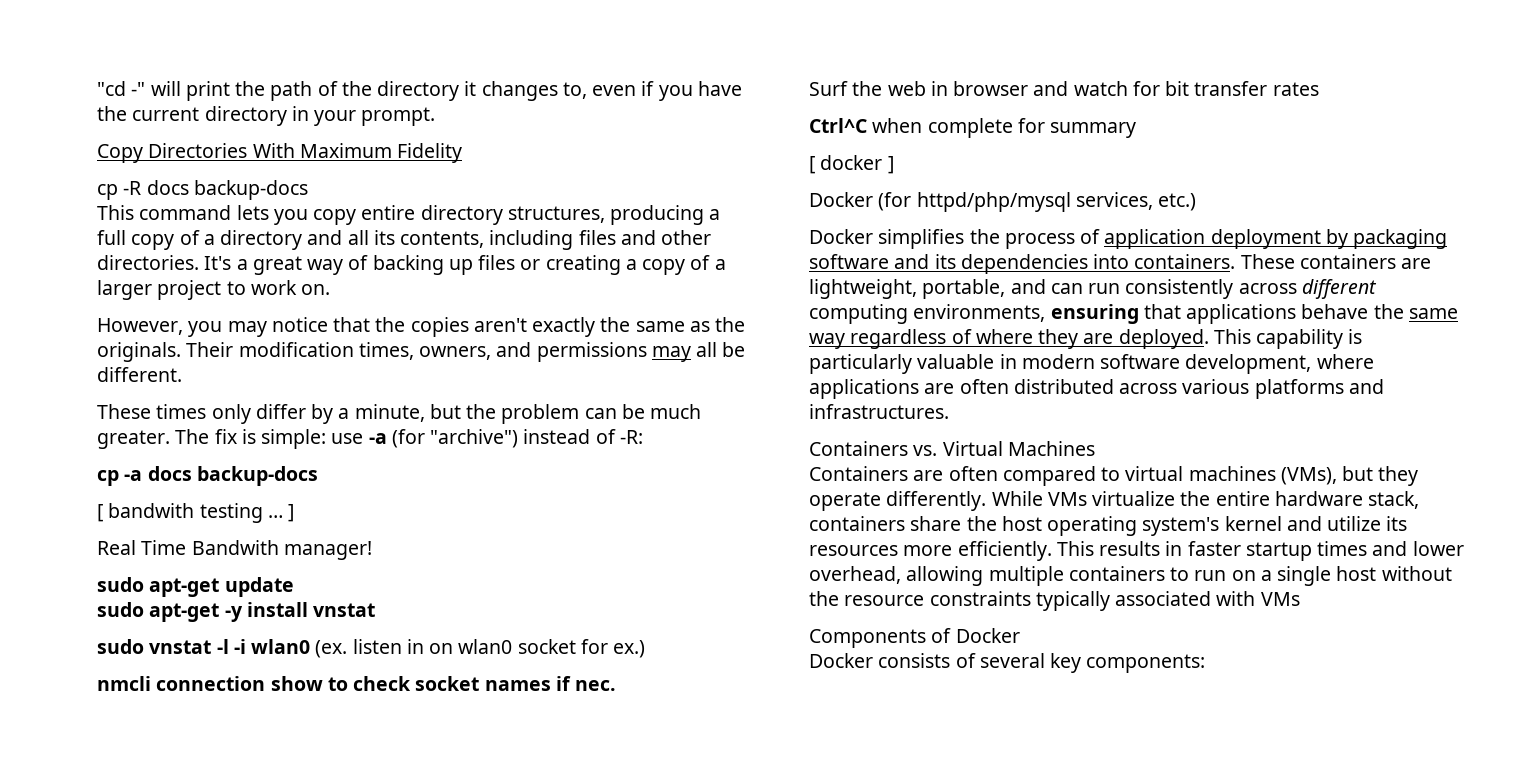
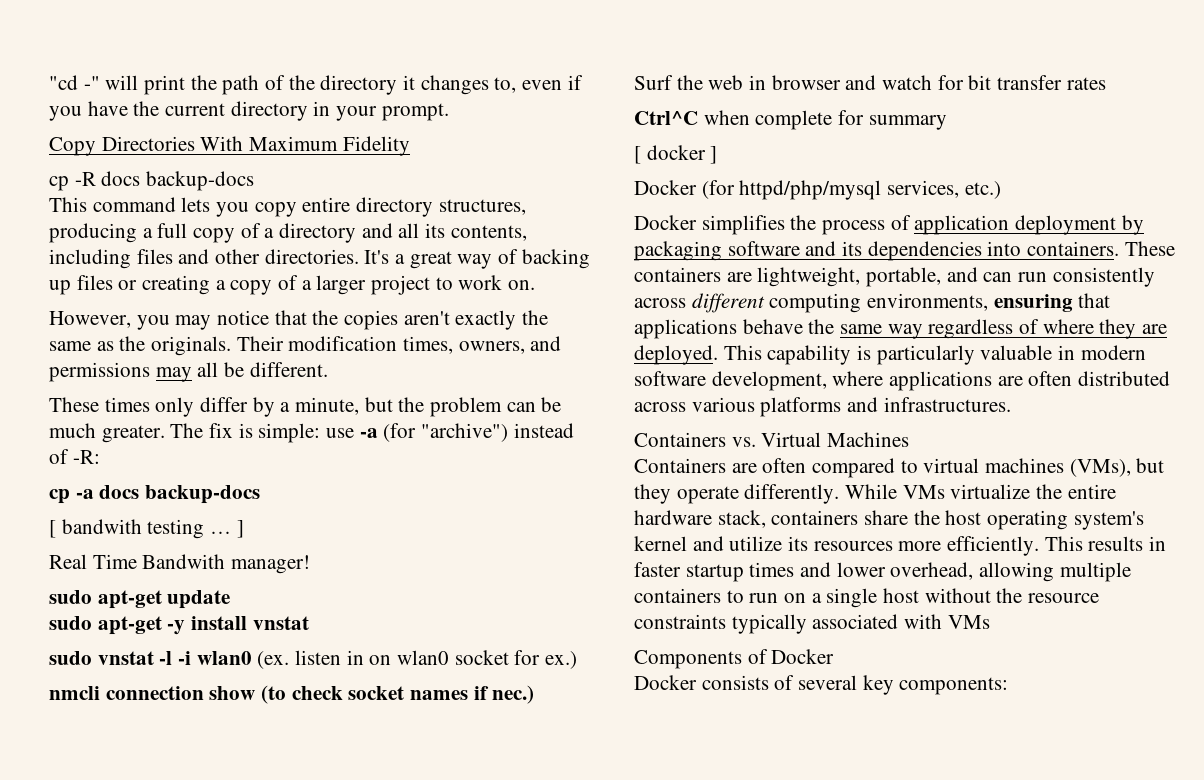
- nmcli connection show to check socket names if nec.
+ nmcli connection show (to check socket names if nec.)

